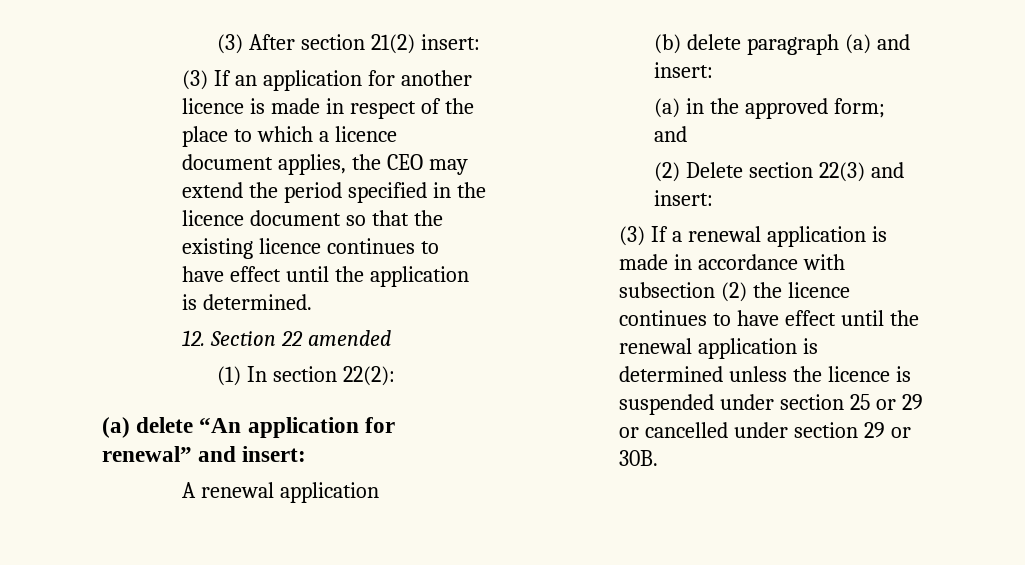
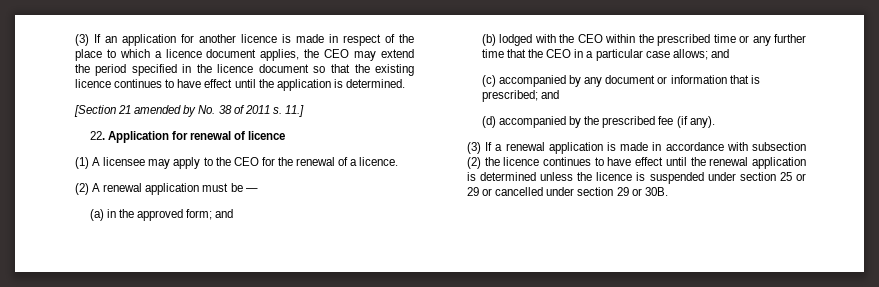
- (3) After section 21(2) insert:
- 12. Section 22 amended
- (1) In section 22(2):
- (a) delete “An application for renewal” and insert:
- A renewal application
- (b) delete paragraph (a) and insert:
+ [Section 21 amended by No. 38 of 2011 s. 11.]
+ 22. Application for renewal of licence
+ (1) A licensee may apply to the CEO for the renewal of a licence.
+ (2) A renewal application must be —
- (2) Delete section 22(3) and insert:
+ (b) lodged with the CEO within the prescribed time or any further time that the CEO in a particular case allows; and
+ (c) accompanied by any document or information that is prescribed; and
+ (d) accompanied by the prescribed fee (if any).

